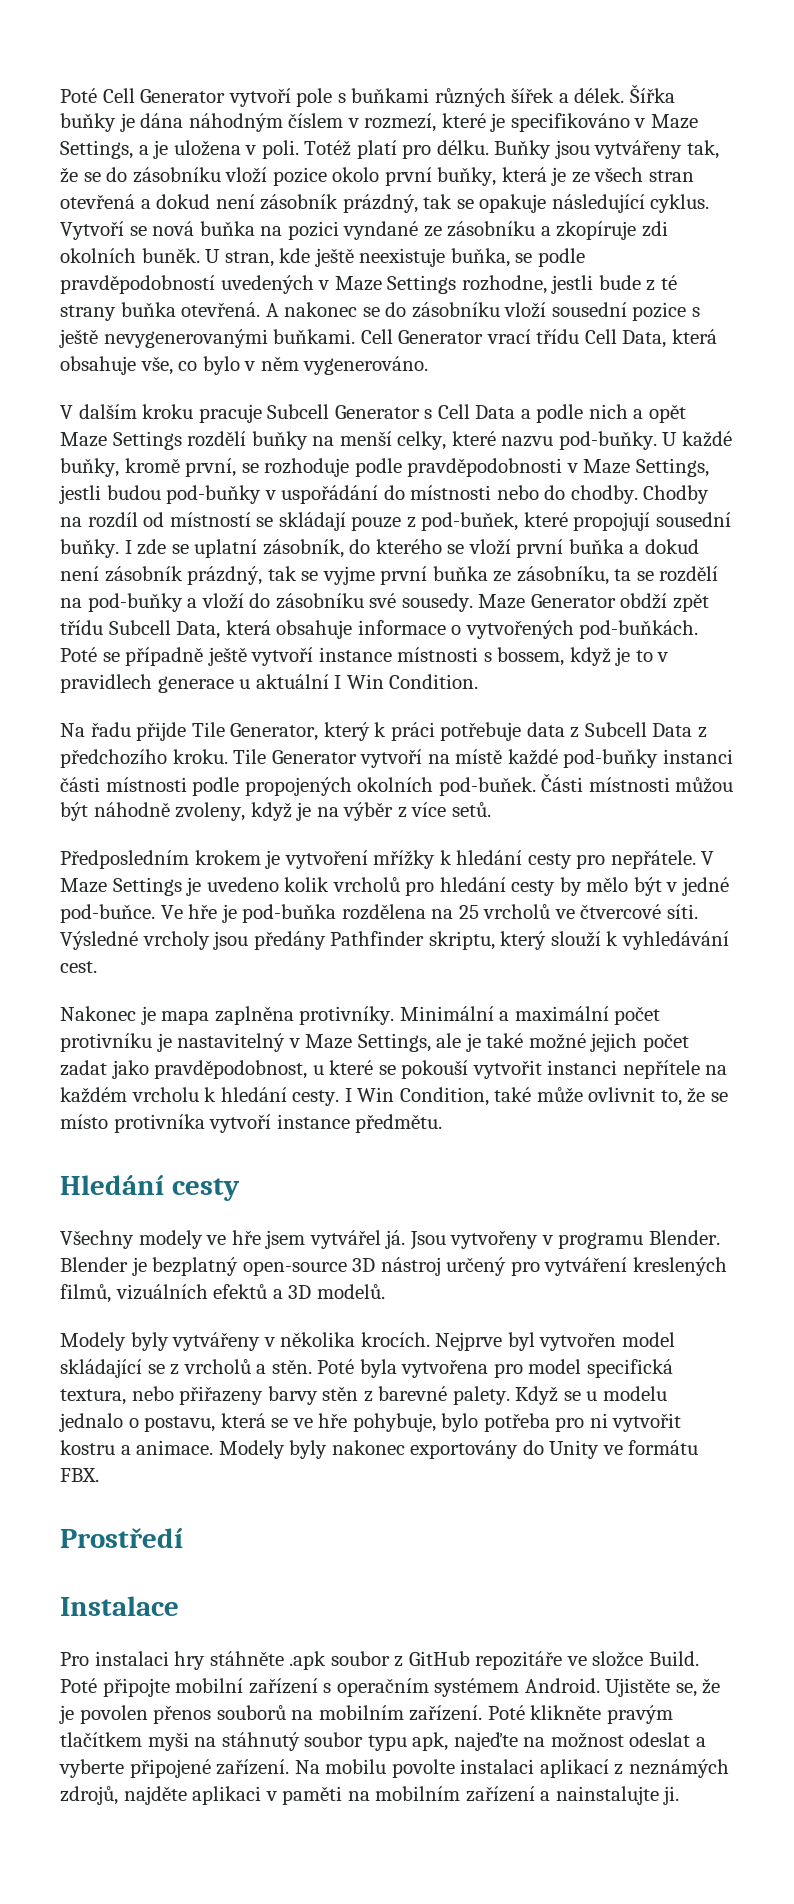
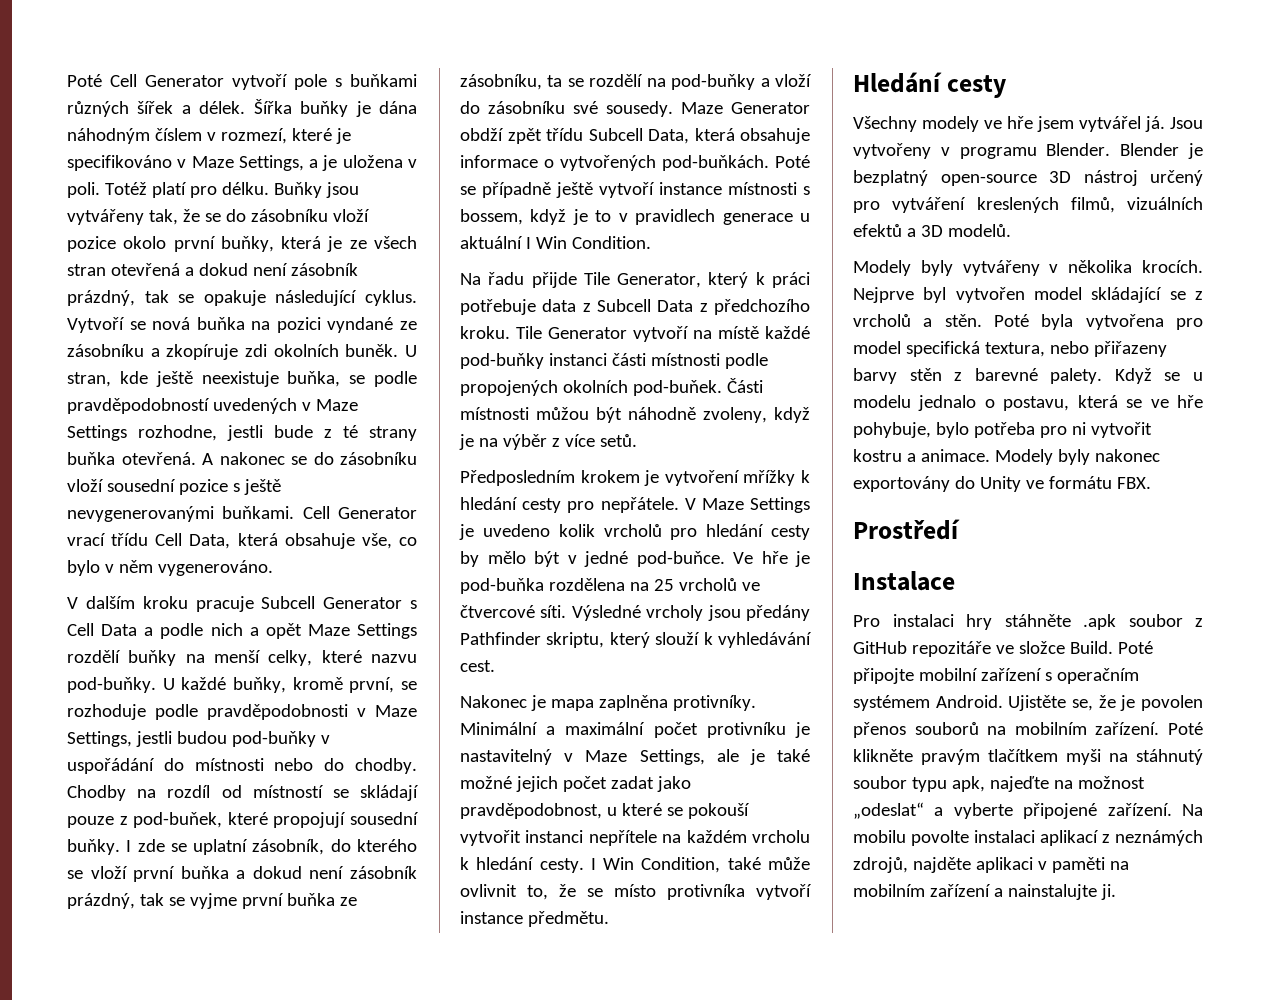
- Poté klikněte pravým tlačítkem myši na stáhnutý soubor typu apk, najeďte na možnost odeslat a vyberte připojené zařízení.
+ Poté klikněte pravým tlačítkem myši na stáhnutý soubor typu apk, najeďte na možnost „odeslat“ a vyberte připojené zařízení.

